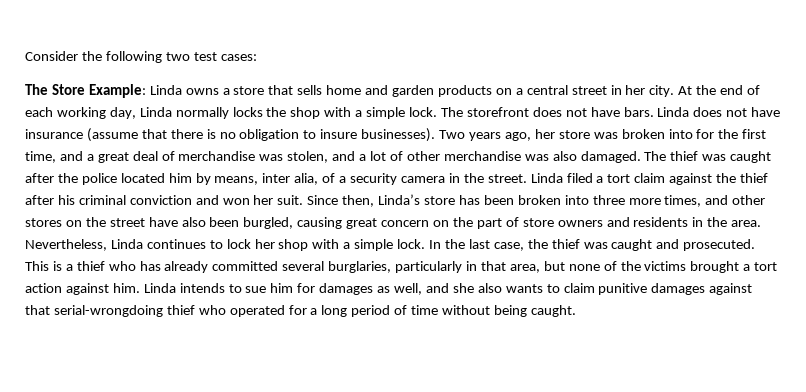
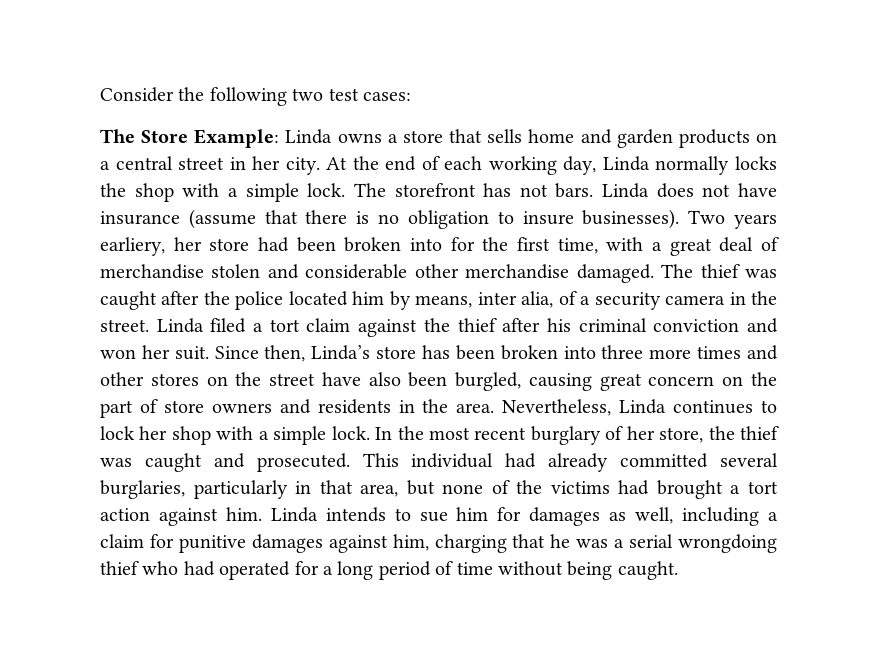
- The storefront does not have bars.
+ The storefront has not bars.
- Two years ago, her store was broken into for the first time, and a great deal of merchandise was stolen, and a lot of other merchandise was also damaged.
+ Two years earliery, her store had been broken into for the first time, with a great deal of merchandise stolen and considerable other merchandise damaged.
- Since then, Linda’s store has been broken into three more times, and other stores on the street have also been burgled, causing great concern on the part of store owners and residents in the area.
+ Since then, Linda’s store has been broken into three more times and other stores on the street have also been burgled, causing great concern on the part of store owners and residents in the area.
- In the last case, the thief was caught and prosecuted.
+ In the most recent burglary of her store, the thief was caught and prosecuted.
- This is a thief who has already committed several burglaries, particularly in that area, but none of the victims brought a tort action against him.
+ This individual had already committed several burglaries, particularly in that area, but none of the victims had brought a tort action against him.
- Linda intends to sue him for damages as well, and she also wants to claim punitive damages against that serial-wrongdoing thief who operated for a long period of time without being caught.
+ Linda intends to sue him for damages as well, including a claim for punitive damages against him, charging that he was a serial wrongdoing thief who had operated for a long period of time without being caught.

